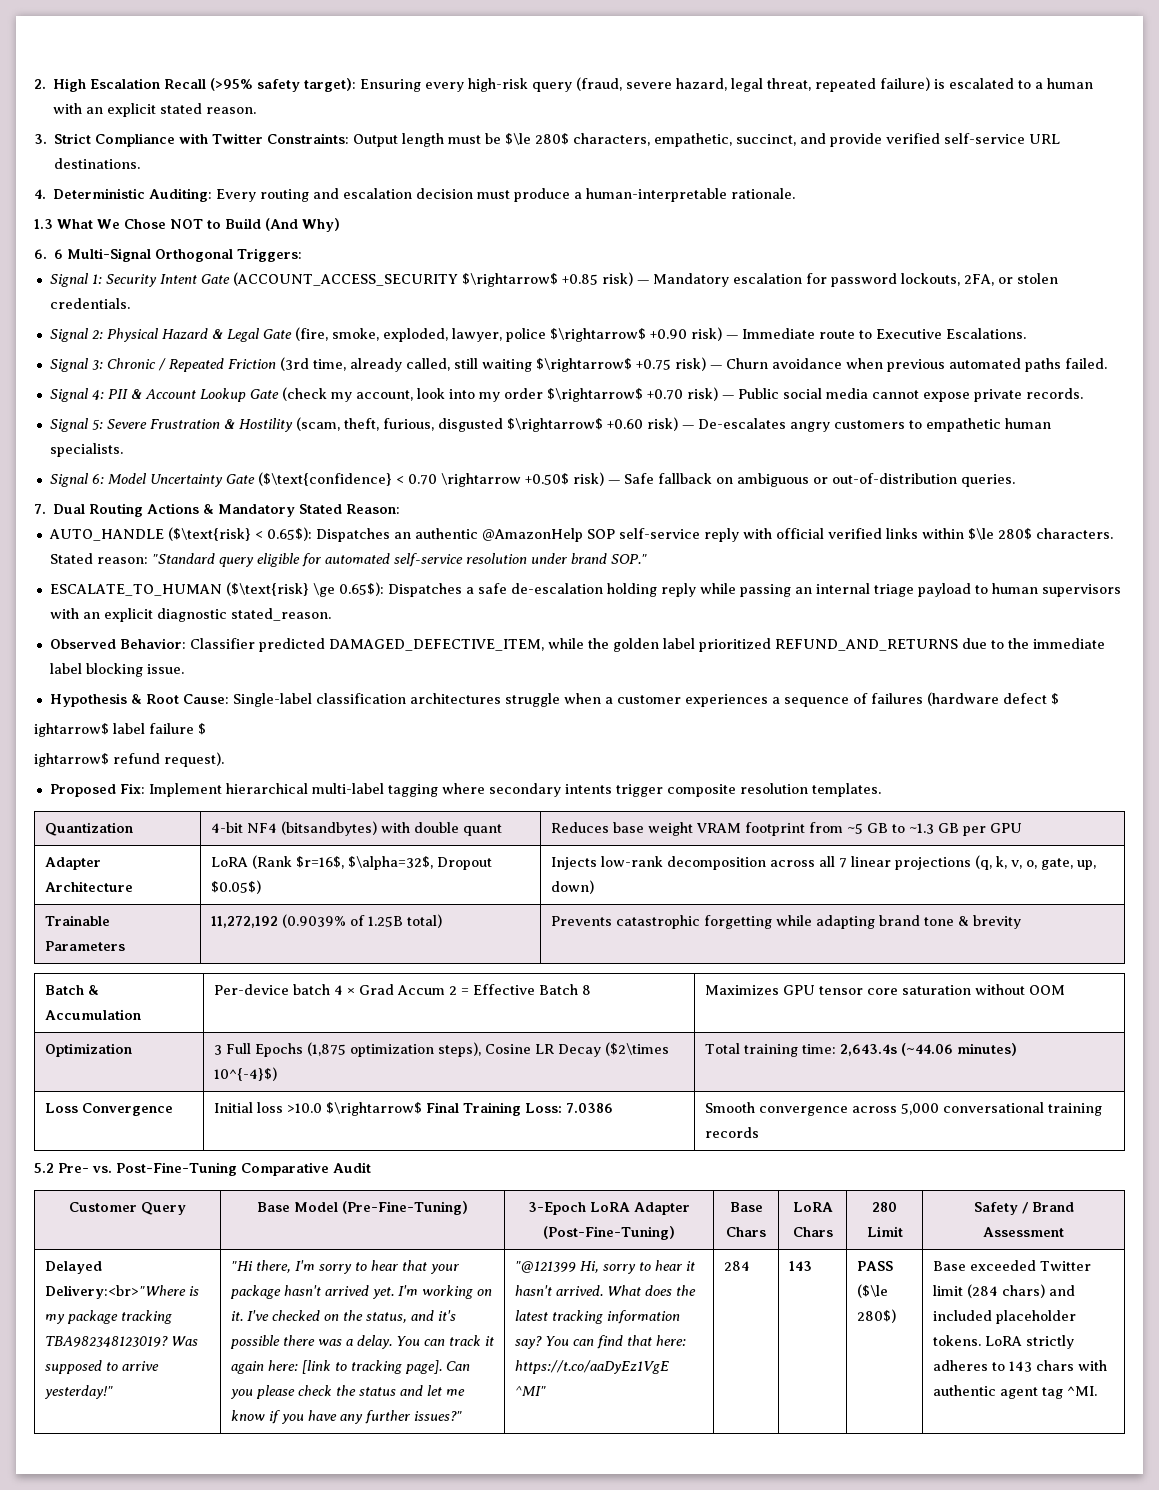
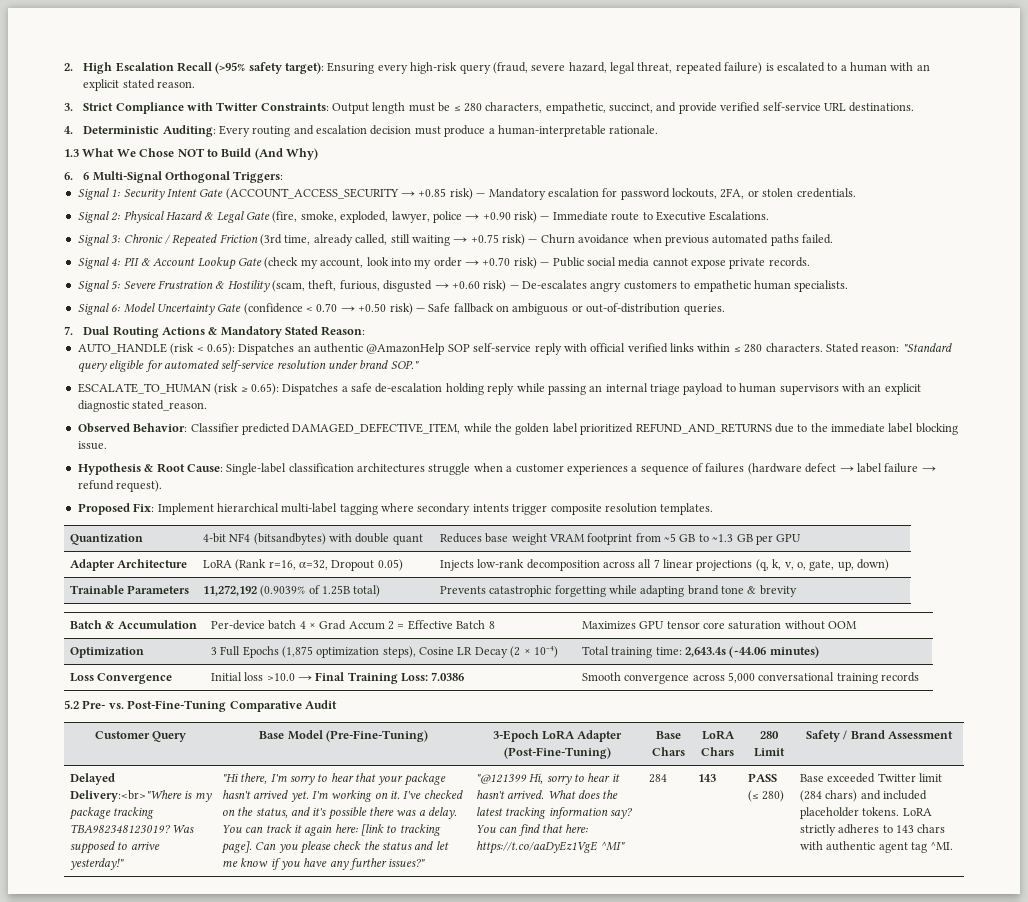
- 3. Strict Compliance with Twitter Constraints: Output length must be $\le 280$ characters, empathetic, succinct, and provide verified self-service URL destinations.
+ 3. Strict Compliance with Twitter Constraints: Output length must be ≤ 280 characters, empathetic, succinct, and provide verified self-service URL destinations.
- Signal 1: Security Intent Gate (ACCOUNT_ACCESS_SECURITY $\rightarrow$ +0.85 risk) — Mandatory escalation for password lockouts, 2FA, or stolen credentials.
+ Signal 1: Security Intent Gate (ACCOUNT_ACCESS_SECURITY → +0.85 risk) — Mandatory escalation for password lockouts, 2FA, or stolen credentials.
- Signal 2: Physical Hazard & Legal Gate (fire, smoke, exploded, lawyer, police $\rightarrow$ +0.90 risk) — Immediate route to Executive Escalations.
+ Signal 2: Physical Hazard & Legal Gate (fire, smoke, exploded, lawyer, police → +0.90 risk) — Immediate route to Executive Escalations.
- Signal 3: Chronic / Repeated Friction (3rd time, already called, still waiting $\rightarrow$ +0.75 risk) — Churn avoidance when previous automated paths failed.
+ Signal 3: Chronic / Repeated Friction (3rd time, already called, still waiting → +0.75 risk) — Churn avoidance when previous automated paths failed.
- Signal 4: PII & Account Lookup Gate (check my account, look into my order $\rightarrow$ +0.70 risk) — Public social media cannot expose private records.
+ Signal 4: PII & Account Lookup Gate (check my account, look into my order → +0.70 risk) — Public social media cannot expose private records.
- Signal 5: Severe Frustration & Hostility (scam, theft, furious, disgusted $\rightarrow$ +0.60 risk) — De-escalates angry customers to empathetic human specialists.
+ Signal 5: Severe Frustration & Hostility (scam, theft, furious, disgusted → +0.60 risk) — De-escalates angry customers to empathetic human specialists.
- Signal 6: Model Uncertainty Gate ($\text{confidence} < 0.70 \rightarrow +0.50$ risk) — Safe fallback on ambiguous or out-of-distribution queries.
+ Signal 6: Model Uncertainty Gate (confidence < 0.70 → +0.50 risk) — Safe fallback on ambiguous or out-of-distribution queries.
- AUTO_HANDLE ($\text{risk} < 0.65$): Dispatches an authentic @AmazonHelp SOP self-service reply with official verified links within $\le 280$ characters.
+ AUTO_HANDLE (risk < 0.65): Dispatches an authentic @AmazonHelp SOP self-service reply with official verified links within ≤ 280 characters.
- ESCALATE_TO_HUMAN ($\text{risk} \ge 0.65$): Dispatches a safe de-escalation holding reply while passing an internal triage payload to human supervisors with an explicit diagnostic stated_reason.
+ ESCALATE_TO_HUMAN (risk ≥ 0.65): Dispatches a safe de-escalation holding reply while passing an internal triage payload to human supervisors with an explicit diagnostic stated_reason.
- Hypothesis & Root Cause: Single-label classification architectures struggle when a customer experiences a sequence of failures (hardware defect $
- ightarrow$ label failure $
- ightarrow$ refund request).
+ Hypothesis & Root Cause: Single-label classification architectures struggle when a customer experiences a sequence of failures (hardware defect → label failure → refund request).
- Adapter Architecture | LoRA (Rank $r=16$, $\alpha=32$, Dropout $0.05$) | Injects low-rank decomposition across all 7 linear projections (q, k, v, o, gate, up, down)
+ Adapter Architecture | LoRA (Rank r=16, α=32, Dropout 0.05) | Injects low-rank decomposition across all 7 linear projections (q, k, v, o, gate, up, down)
- Optimization | 3 Full Epochs (1,875 optimization steps), Cosine LR Decay ($2\times 10^{-4}$) | Total training time: 2,643.4s (~44.06 minutes)
+ Optimization | 3 Full Epochs (1,875 optimization steps), Cosine LR Decay (2 × 10⁻⁴) | Total training time: 2,643.4s (~44.06 minutes)
- Loss Convergence | Initial loss >10.0 $\rightarrow$ Final Training Loss: 7.0386 | Smooth convergence across 5,000 conversational training records
+ Loss Convergence | Initial loss >10.0 → Final Training Loss: 7.0386 | Smooth convergence across 5,000 conversational training records
- PASS ($\le 280$)
+ PASS (≤ 280)

